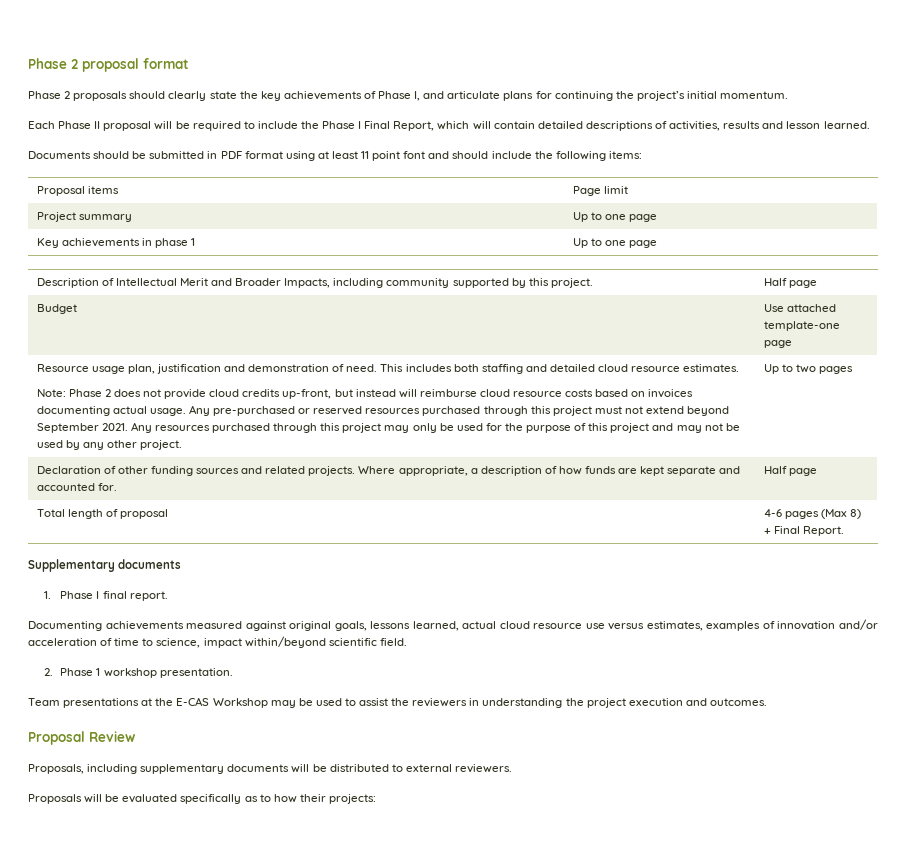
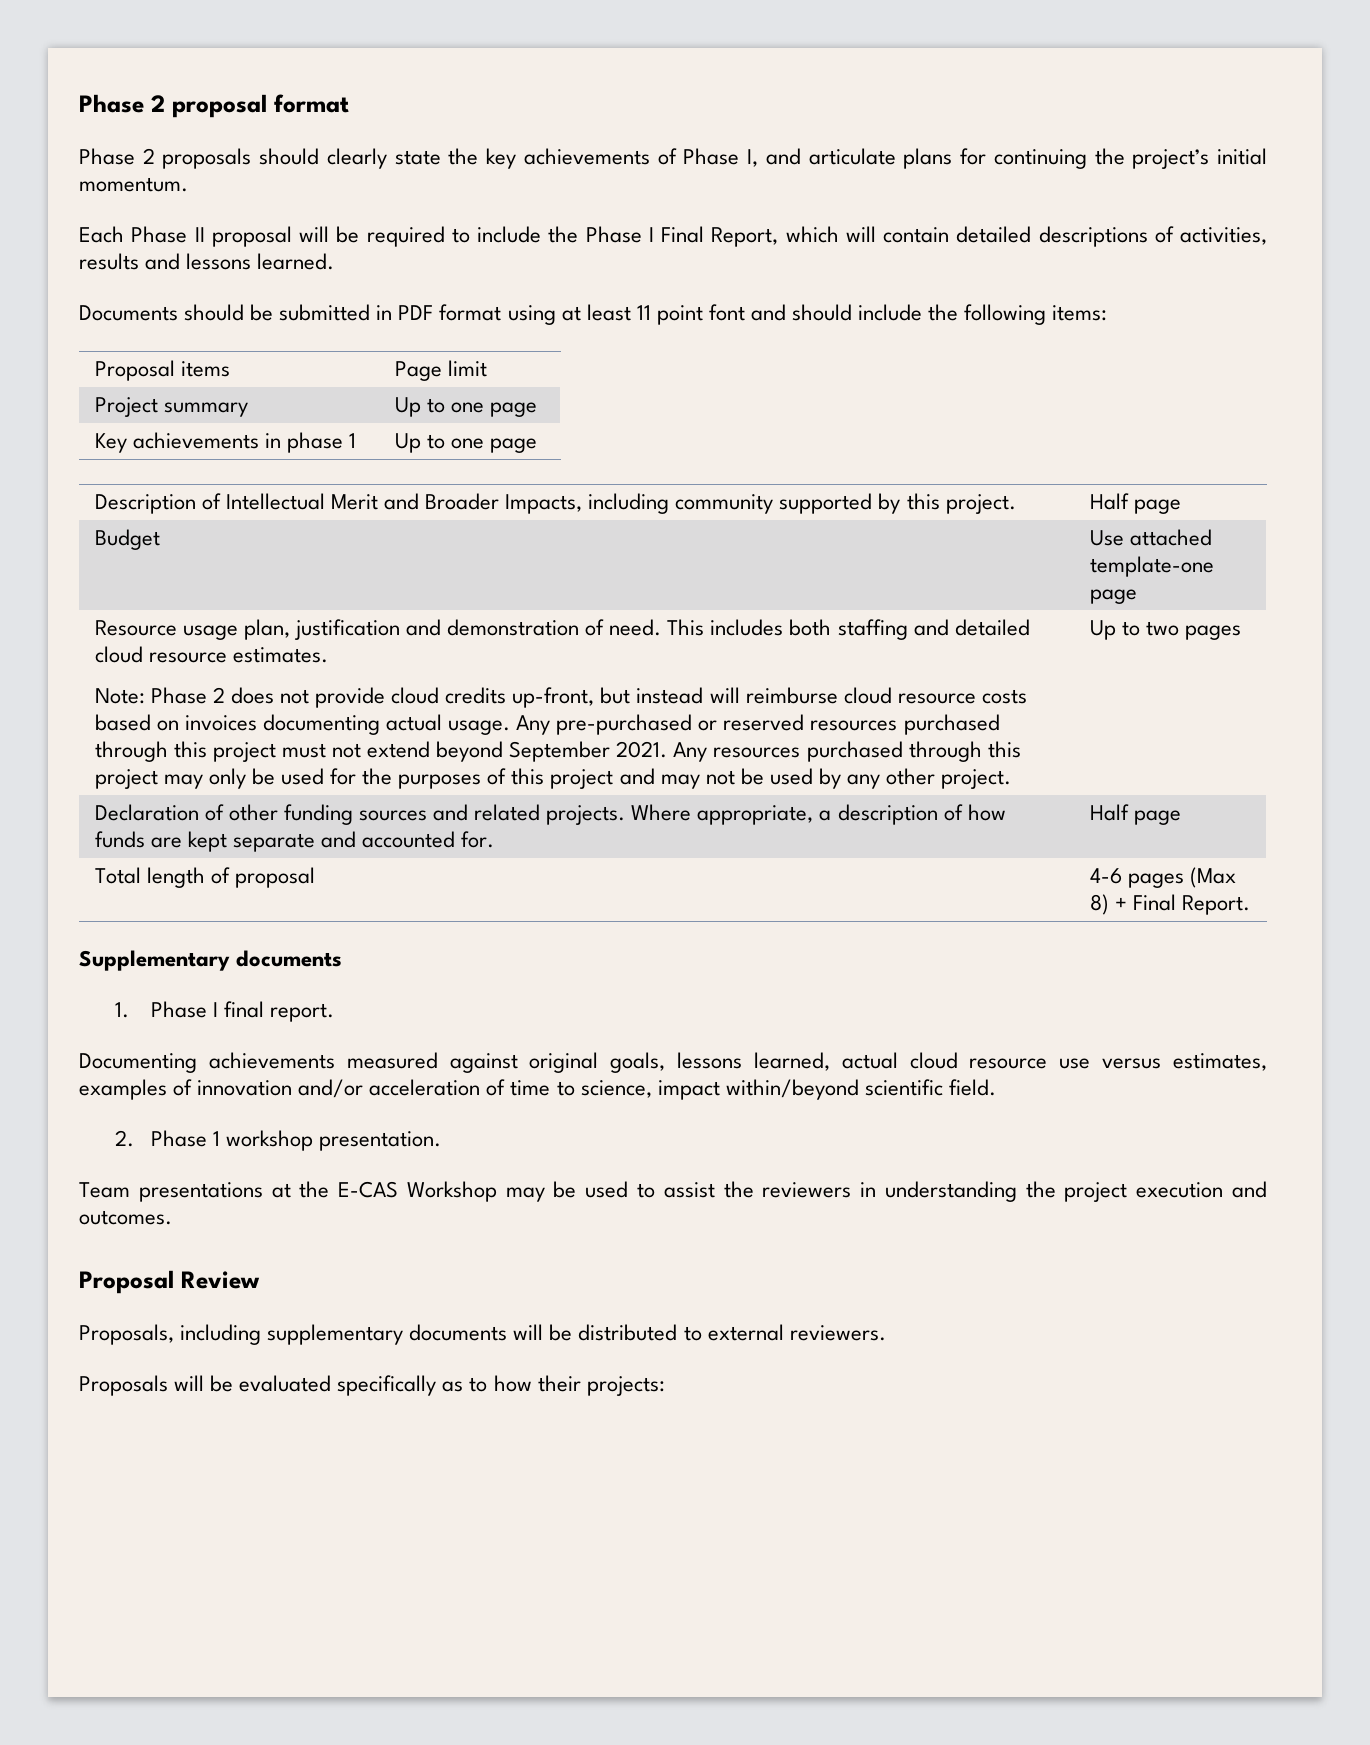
- Each Phase II proposal will be required to include the Phase I Final Report, which will contain detailed descriptions of activities, results and lesson learned.
+ Each Phase II proposal will be required to include the Phase I Final Report, which will contain detailed descriptions of activities, results and lessons learned.
- Any resources purchased through this project may only be used for the purpose of this project and may not be used by any other project.
+ Any resources purchased through this project may only be used for the purposes of this project and may not be used by any other project.

